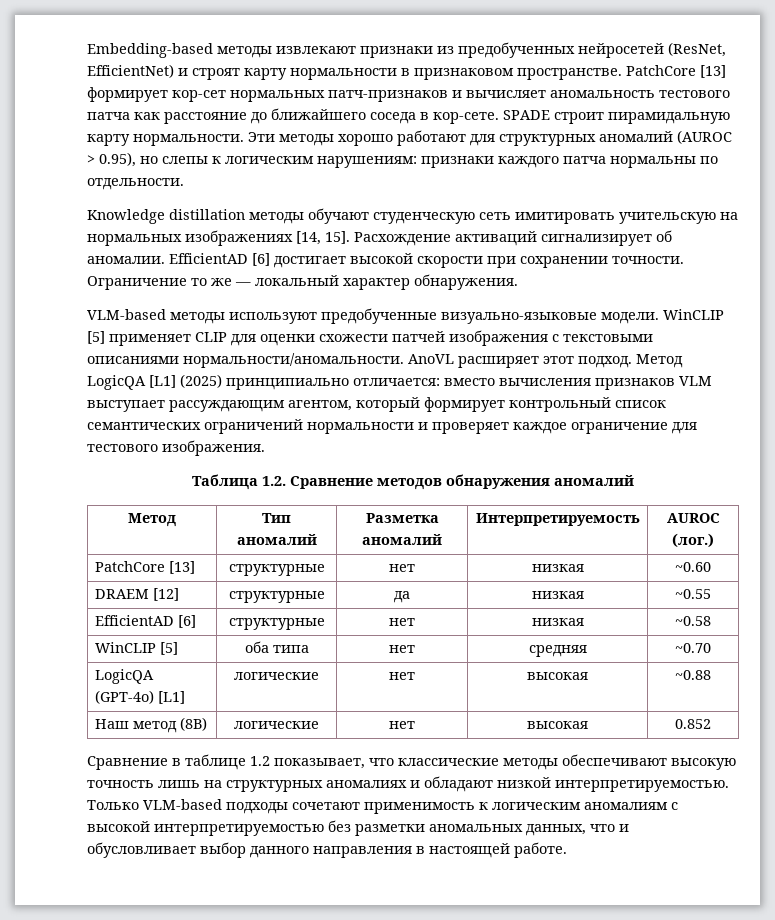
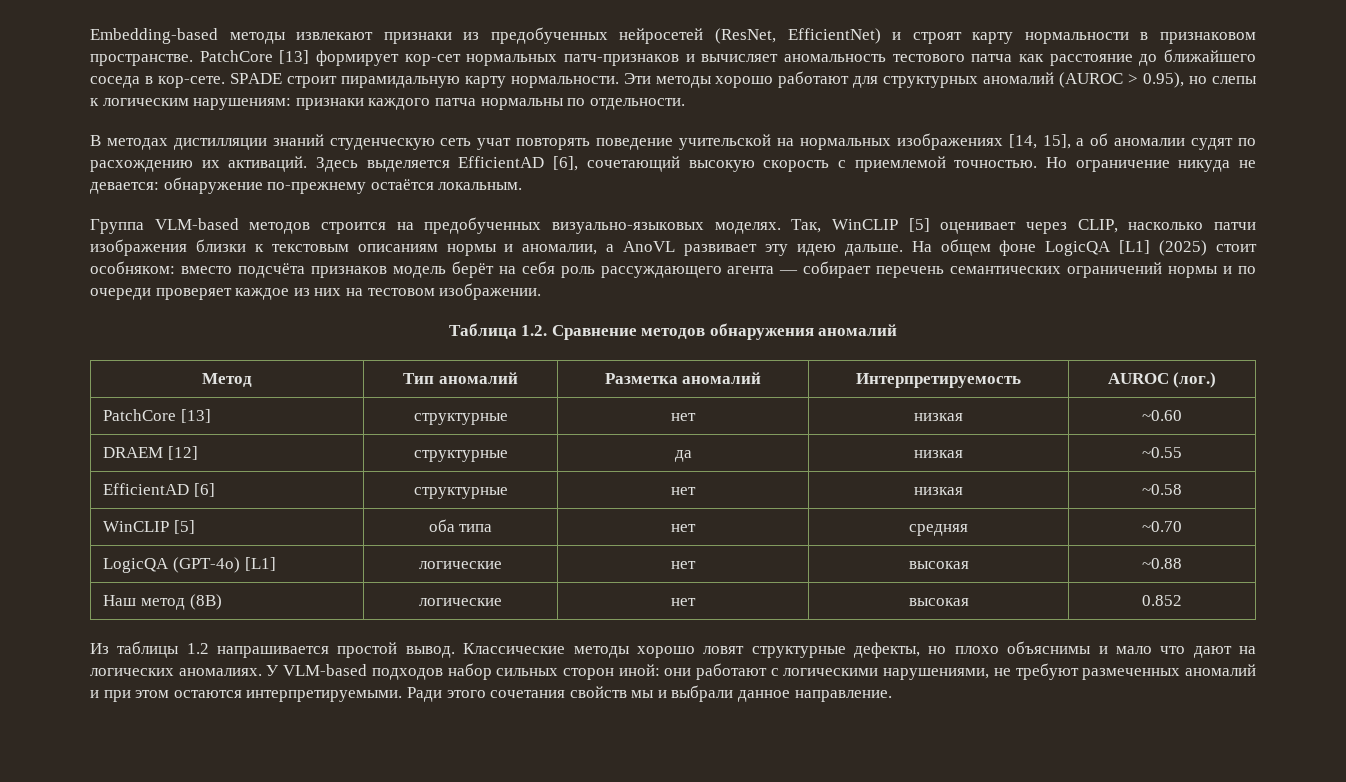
- Knowledge distillation методы обучают студенческую сеть имитировать учительскую на нормальных изображениях [14, 15]. Расхождение активаций сигнализирует об аномалии. EfficientAD [6] достигает высокой скорости при сохранении точности. Ограничение то же — локальный характер обнаружения.
- VLM-based методы используют предобученные визуально-языковые модели. WinCLIP [5] применяет CLIP для оценки схожести патчей изображения с текстовыми описаниями нормальности/аномальности. AnoVL расширяет этот подход. Метод LogicQA [L1] (2025) принципиально отличается: вместо вычисления признаков VLM выступает рассуждающим агентом, который формирует контрольный список семантических ограничений нормальности и проверяет каждое ограничение для тестового изображения.
+ В методах дистилляции знаний студенческую сеть учат повторять поведение учительской на нормальных изображениях [14, 15], а об аномалии судят по расхождению их активаций. Здесь выделяется EfficientAD [6], сочетающий высокую скорость с приемлемой точностью. Но ограничение никуда не девается: обнаружение по-прежнему остаётся локальным.
+ Группа VLM-based методов строится на предобученных визуально-языковых моделях. Так, WinCLIP [5] оценивает через CLIP, насколько патчи изображения близки к текстовым описаниям нормы и аномалии, а AnoVL развивает эту идею дальше. На общем фоне LogicQA [L1] (2025) стоит особняком: вместо подсчёта признаков модель берёт на себя роль рассуждающего агента — собирает перечень семантических ограничений нормы и по очереди проверяет каждое из них на тестовом изображении.
- Сравнение в таблице 1.2 показывает, что классические методы обеспечивают высокую точность лишь на структурных аномалиях и обладают низкой интерпретируемостью. Только VLM-based подходы сочетают применимость к логическим аномалиям с высокой интерпретируемостью без разметки аномальных данных, что и обусловливает выбор данного направления в настоящей работе.
+ Из таблицы 1.2 напрашивается простой вывод. Классические методы хорошо ловят структурные дефекты, но плохо объяснимы и мало что дают на логических аномалиях. У VLM-based подходов набор сильных сторон иной: они работают с логическими нарушениями, не требуют размеченных аномалий и при этом остаются интерпретируемыми. Ради этого сочетания свойств мы и выбрали данное направление.

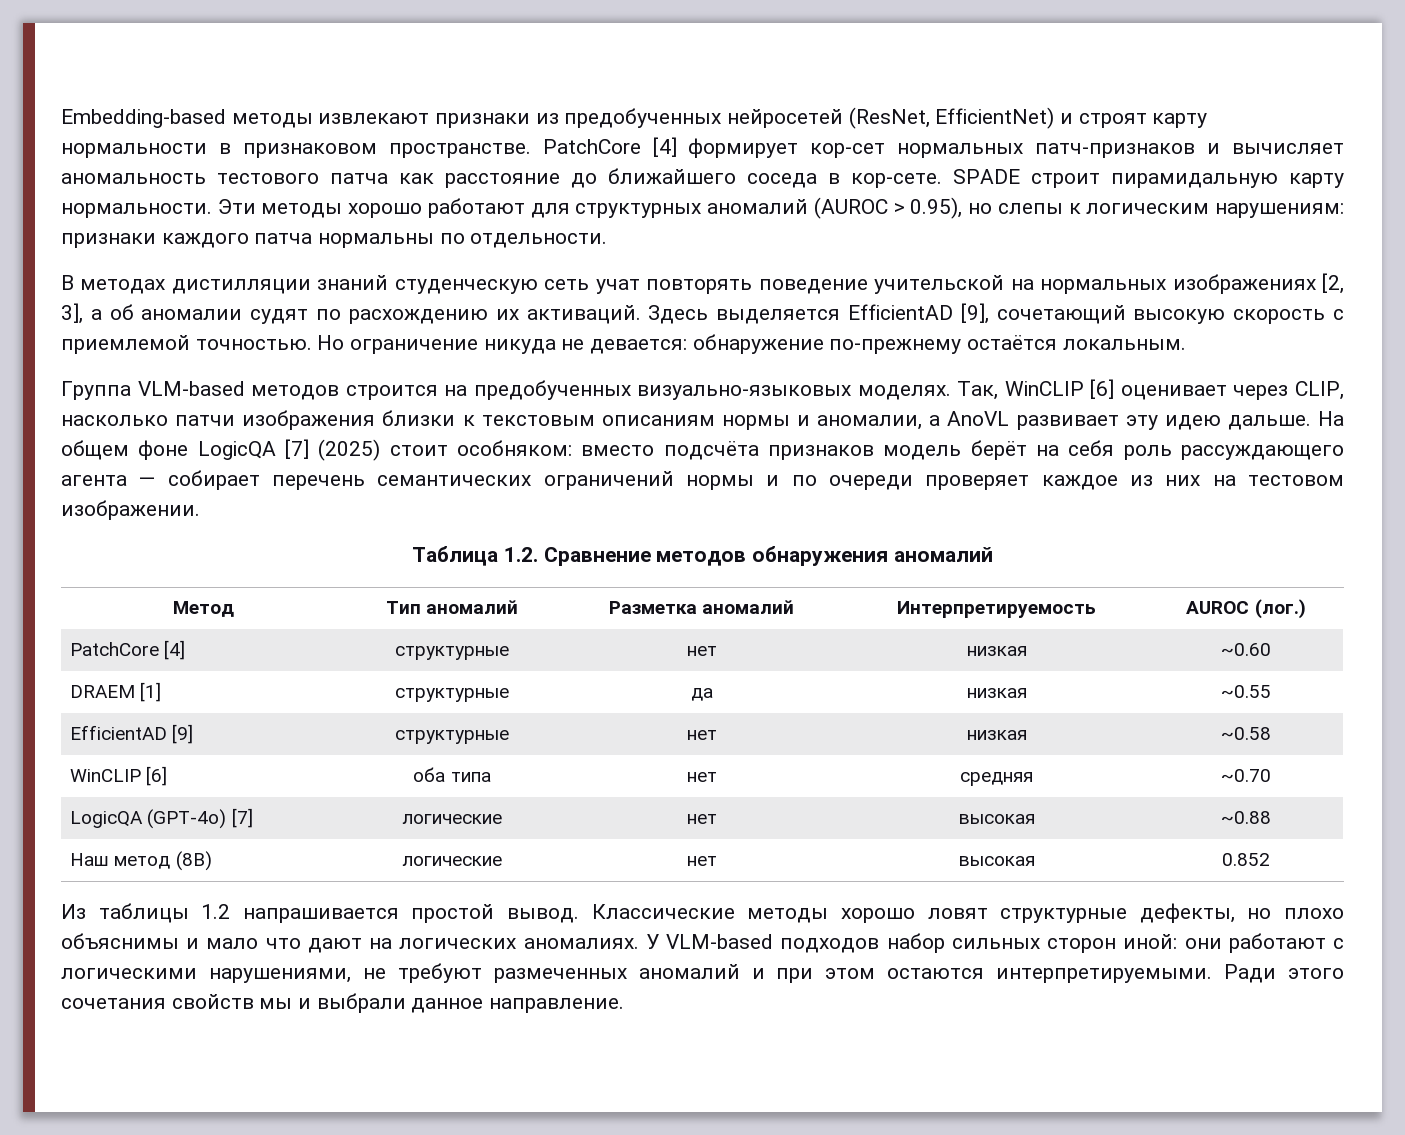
- PatchCore [13] формирует кор-сет нормальных патч-признаков и вычисляет аномальность тестового патча как расстояние до ближайшего соседа в кор-сете.
+ PatchCore [4] формирует кор-сет нормальных патч-признаков и вычисляет аномальность тестового патча как расстояние до ближайшего соседа в кор-сете.
- В методах дистилляции знаний студенческую сеть учат повторять поведение учительской на нормальных изображениях [14, 15], а об аномалии судят по расхождению их активаций.
+ В методах дистилляции знаний студенческую сеть учат повторять поведение учительской на нормальных изображениях [2, 3], а об аномалии судят по расхождению их активаций.
- Здесь выделяется EfficientAD [6], сочетающий высокую скорость с приемлемой точностью.
+ Здесь выделяется EfficientAD [9], сочетающий высокую скорость с приемлемой точностью.
- Так, WinCLIP [5] оценивает через CLIP, насколько патчи изображения близки к текстовым описаниям нормы и аномалии, а AnoVL развивает эту идею дальше.
+ Так, WinCLIP [6] оценивает через CLIP, насколько патчи изображения близки к текстовым описаниям нормы и аномалии, а AnoVL развивает эту идею дальше.
- На общем фоне LogicQA [L1] (2025) стоит особняком: вместо подсчёта признаков модель берёт на себя роль рассуждающего агента — собирает перечень семантических ограничений нормы и по очереди проверяет каждое из них на тестовом изображении.
+ На общем фоне LogicQA [7] (2025) стоит особняком: вместо подсчёта признаков модель берёт на себя роль рассуждающего агента — собирает перечень семантических ограничений нормы и по очереди проверяет каждое из них на тестовом изображении.
- PatchCore [13] | структурные | нет | низкая | ~0.60
+ PatchCore [4] | структурные | нет | низкая | ~0.60
- DRAEM [12] | структурные | да | низкая | ~0.55
+ DRAEM [1] | структурные | да | низкая | ~0.55
- EfficientAD [6] | структурные | нет | низкая | ~0.58
+ EfficientAD [9] | структурные | нет | низкая | ~0.58
- WinCLIP [5] | оба типа | нет | средняя | ~0.70
+ WinCLIP [6] | оба типа | нет | средняя | ~0.70
- LogicQA (GPT-4o) [L1] | логические | нет | высокая | ~0.88
+ LogicQA (GPT-4o) [7] | логические | нет | высокая | ~0.88

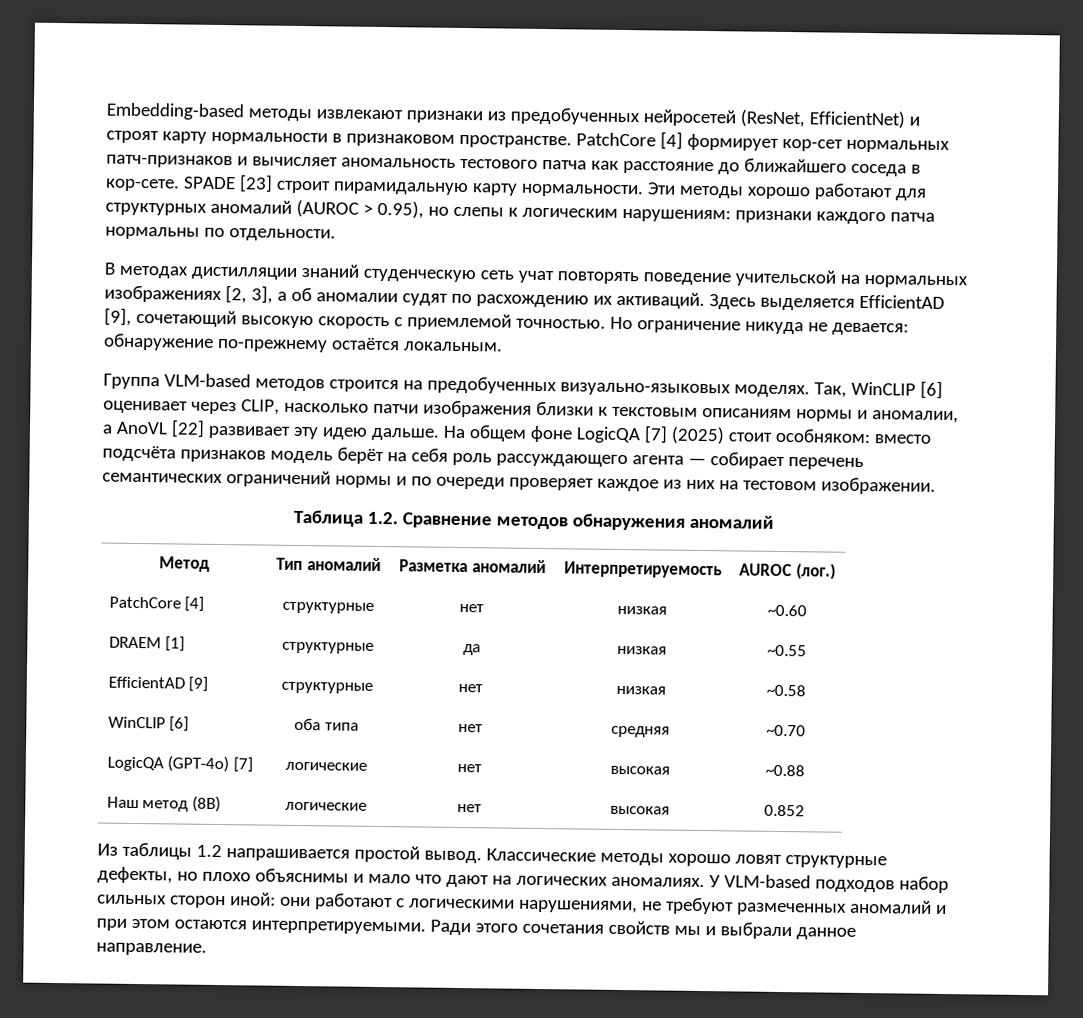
- SPADE строит пирамидальную карту нормальности.
+ SPADE [23] строит пирамидальную карту нормальности.
- Так, WinCLIP [6] оценивает через CLIP, насколько патчи изображения близки к текстовым описаниям нормы и аномалии, а AnoVL развивает эту идею дальше.
+ Так, WinCLIP [6] оценивает через CLIP, насколько патчи изображения близки к текстовым описаниям нормы и аномалии, а AnoVL [22] развивает эту идею дальше.

